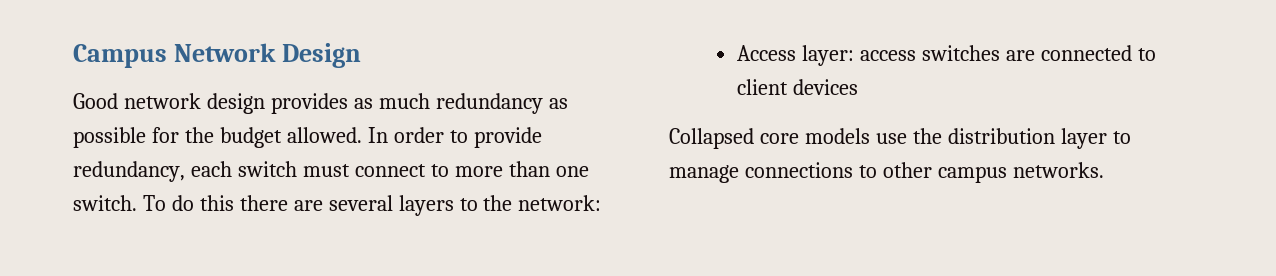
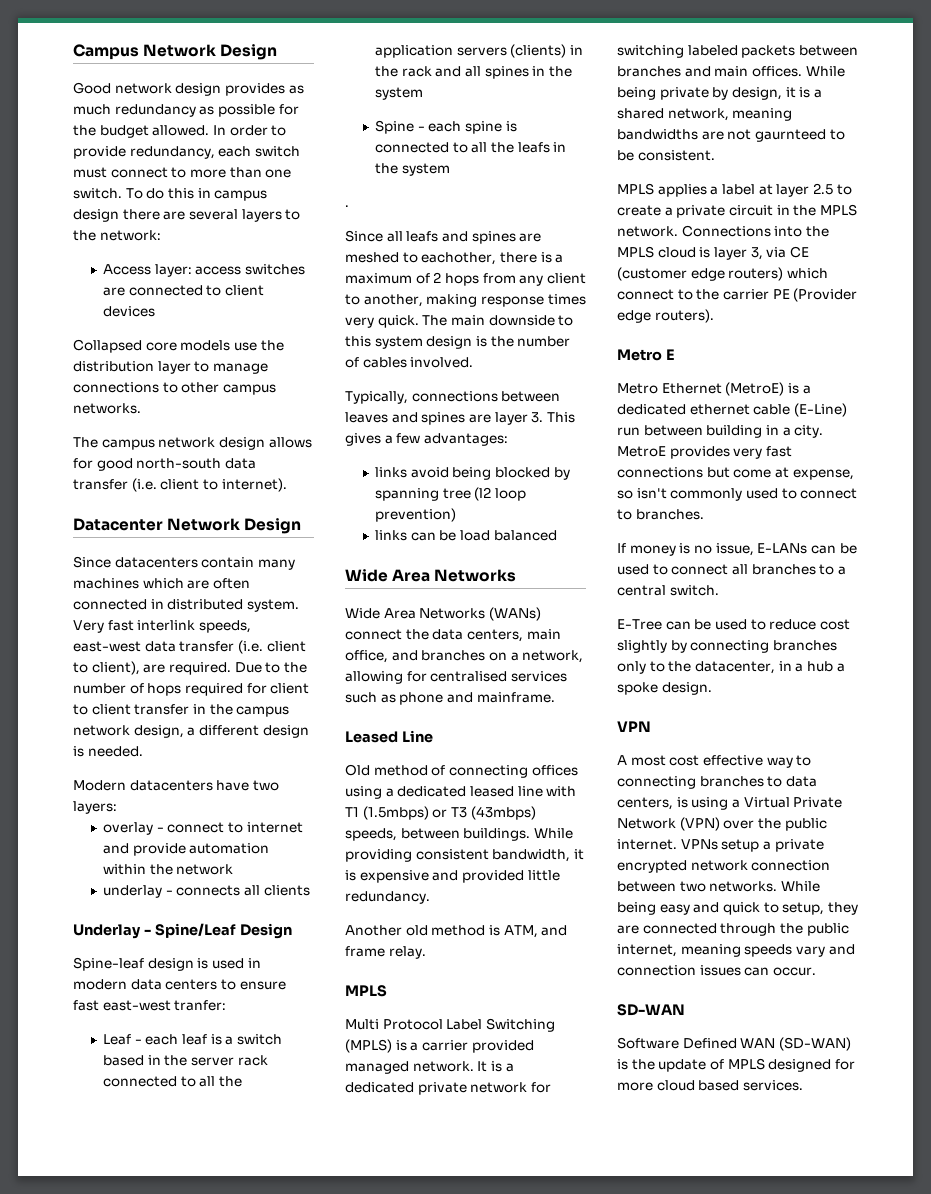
- To do this there are several layers to the network:
+ To do this in campus design there are several layers to the network:
+ The campus network design allows for good north-south data transfer (i.e. client to internet).
+ Datacenter Network Design
+ Since datacenters contain many machines which are often connected in distributed system. Very fast interlink speeds, east-west data transfer (i.e. client to client), are required. Due to the number of hops required for client to client transfer in the campus network design, a different design is needed.
+ Modern datacenters have two layers:
+ overlay - connect to internet and provide automation within the network
+ underlay - connects all clients
+ Underlay - Spine/Leaf Design
+ Spine-leaf design is used in modern data centers to ensure fast east-west tranfer:
+ Leaf - each leaf is a switch based in the server rack connected to all the application servers (clients) in the rack and all spines in the system
+ Spine - each spine is connected to all the leafs in the system
+ .
+ Since all leafs and spines are meshed to eachother, there is a maximum of 2 hops from any client to another, making response times very quick. The main downside to this system design is the number of cables involved.
+ Typically, connections between leaves and spines are layer 3. This gives a few advantages:
+ links avoid being blocked by spanning tree (l2 loop prevention)
+ links can be load balanced
+ Wide Area Networks
+ Wide Area Networks (WANs) connect the data centers, main office, and branches on a network, allowing for centralised services such as phone and mainframe.
+ Leased Line
+ Old method of connecting offices using a dedicated leased line with T1 (1.5mbps) or T3 (43mbps) speeds, between buildings. While providing consistent bandwidth, it is expensive and provided little redundancy.
+ Another old method is ATM, and frame relay.
+ MPLS
+ Multi Protocol Label Switching (MPLS) is a carrier provided managed network. It is a dedicated private network for switching labeled packets between branches and main offices. While being private by design, it is a shared network, meaning bandwidths are not gaurnteed to be consistent.
+ MPLS applies a label at layer 2.5 to create a private circuit in the MPLS network. Connections into the MPLS cloud is layer 3, via CE (customer edge routers) which connect to the carrier PE (Provider edge routers).
+ Metro E
+ Metro Ethernet (MetroE) is a dedicated ethernet cable (E-Line) run between building in a city. MetroE provides very fast connections but come at expense, so isn't commonly used to connect to branches.
+ If money is no issue, E-LANs can be used to connect all branches to a central switch.
+ E-Tree can be used to reduce cost slightly by connecting branches only to the datacenter, in a hub a spoke design.
+ VPN
+ A most cost effective way to connecting branches to data centers, is using a Virtual Private Network (VPN) over the public internet. VPNs setup a private encrypted network connection between two networks. While being easy and quick to setup, they are connected through the public internet, meaning speeds vary and connection issues can occur.
+ SD-WAN
+ Software Defined WAN (SD-WAN) is the update of MPLS designed for more cloud based services.

